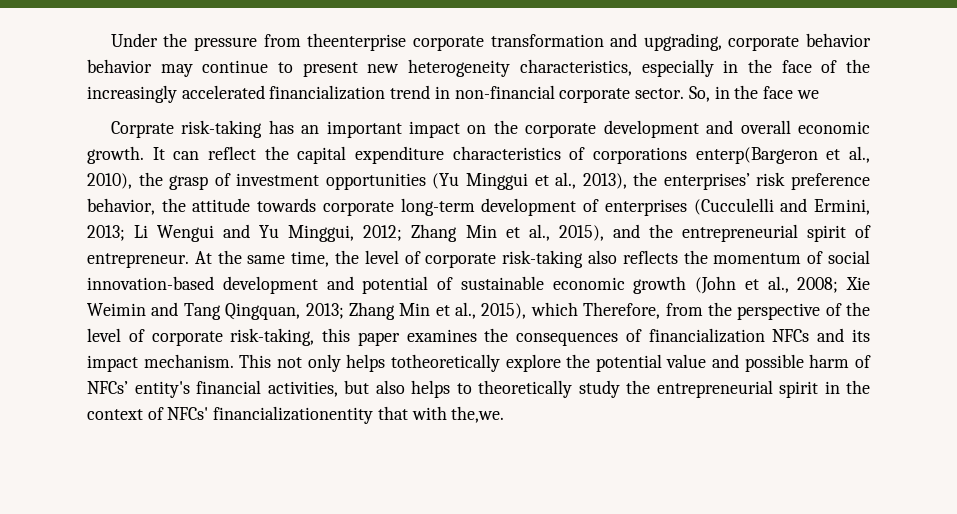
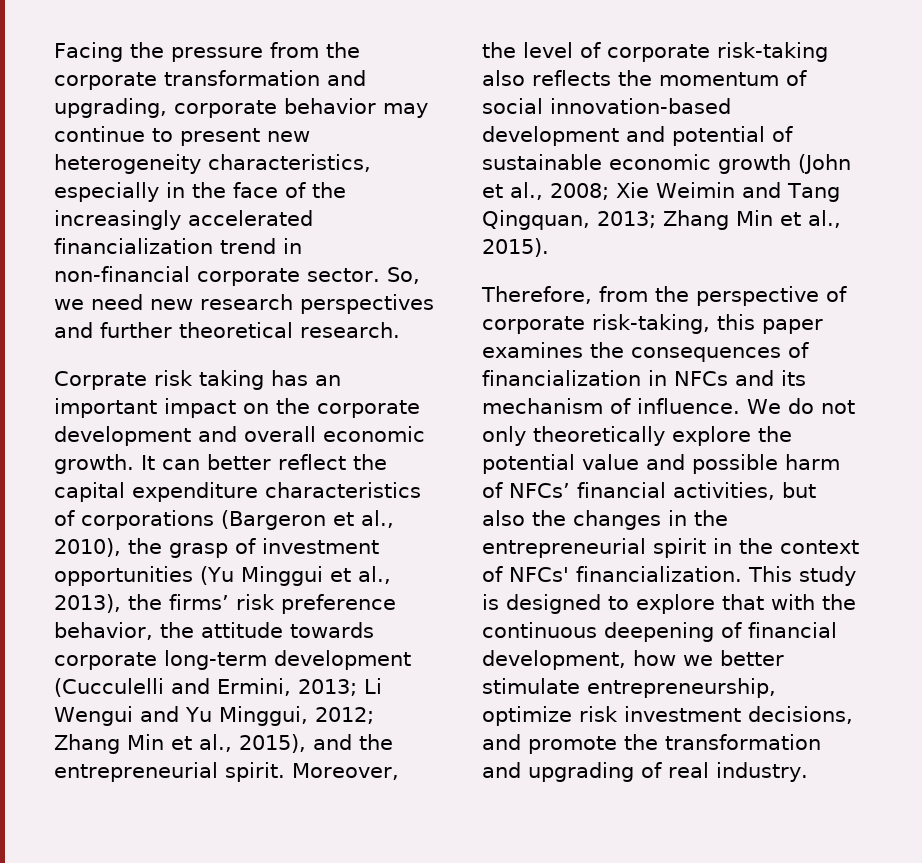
- Under the pressure from theenterprise corporate transformation and upgrading, corporate behavior behavior may continue to present new heterogeneity characteristics, especially in the face of the increasingly accelerated financialization trend in non-financial corporate sector.
+ Facing the pressure from the corporate transformation and upgrading, corporate behavior may continue to present new heterogeneity characteristics, especially in the face of the increasingly accelerated financialization trend in non-financial corporate sector.
- So, in the face we
+ So, we need new research perspectives and further theoretical research.
- Corprate risk-taking has an important impact on the corporate development and overall economic growth.
+ Corprate risk taking has an important impact on the corporate development and overall economic growth.
- It can reflect the capital expenditure characteristics of corporations enterp(Bargeron et al., 2010), the grasp of investment opportunities (Yu Minggui et al., 2013), the enterprises’ risk preference behavior, the attitude towards corporate long-term development of enterprises (Cucculelli and Ermini, 2013;
+ It can better reflect the capital expenditure characteristics of corporations (Bargeron et al., 2010), the grasp of investment opportunities (Yu Minggui et al., 2013), the firms’ risk preference behavior, the attitude towards corporate long-term development (Cucculelli and Ermini, 2013;
- Zhang Min et al., 2015), and the entrepreneurial spirit of entrepreneur. At the same time, the level of corporate risk-taking also reflects the momentum of social innovation-based development and potential of sustainable economic growth (John et al., 2008;
+ Zhang Min et al., 2015), and the entrepreneurial spirit. Moreover, the level of corporate risk-taking also reflects the momentum of social innovation-based development and potential of sustainable economic growth (John et al., 2008;
- Zhang Min et al., 2015), which Therefore, from the perspective of the level of corporate risk-taking, this paper examines the consequences of financialization NFCs and its impact mechanism. This not only helps totheoretically explore the potential value and possible harm of NFCs’ entity's financial activities, but also helps to theoretically study the entrepreneurial spirit in the context of NFCs' financializationentity that with the,we.
+ Zhang Min et al., 2015).
+ Therefore, from the perspective of corporate risk-taking, this paper examines the consequences of financialization in NFCs and its mechanism of influence. We do not only theoretically explore the potential value and possible harm of NFCs’ financial activities, but also the changes in the entrepreneurial spirit in the context of NFCs' financialization. This study is designed to explore that with the continuous deepening of financial development, how we better stimulate entrepreneurship, optimize risk investment decisions, and promote the transformation and upgrading of real industry.

